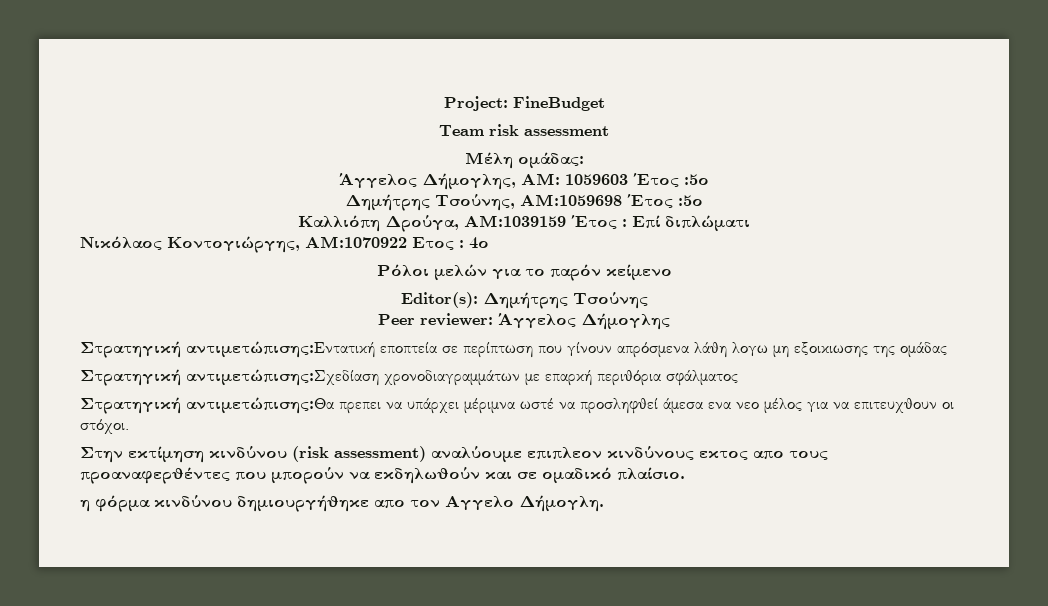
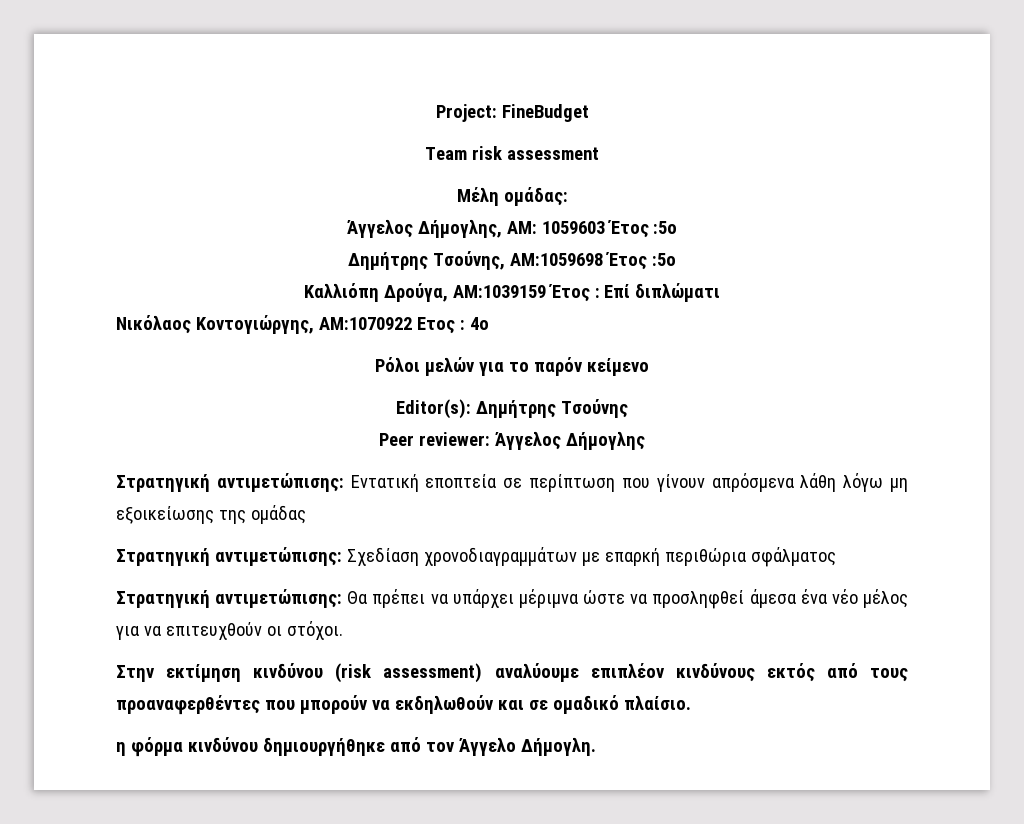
- Στρατηγική αντιμετώπισης:Εντατική εποπτεία σε περίπτωση που γίνουν απρόσμενα λάθη λογω μη εξοικιωσης της ομάδας
+ Στρατηγική αντιμετώπισης: Εντατική εποπτεία σε περίπτωση που γίνουν απρόσμενα λάθη λόγω μη εξοικείωσης της ομάδας
- Στρατηγική αντιμετώπισης:Σχεδίαση χρονοδιαγραμμάτων με επαρκή περιθόρια σφάλματος
+ Στρατηγική αντιμετώπισης: Σχεδίαση χρονοδιαγραμμάτων με επαρκή περιθώρια σφάλματος
- Στρατηγική αντιμετώπισης:Θα πρεπει να υπάρχει μέριμνα ωστέ να προσληφθεί άμεσα ενα νεο μέλος για να επιτευχθουν οι στόχοι.
+ Στρατηγική αντιμετώπισης: Θα πρέπει να υπάρχει μέριμνα ώστε να προσληφθεί άμεσα ένα νέο μέλος για να επιτευχθούν οι στόχοι.
- Στην εκτίμηση κινδύνου (risk assessment) αναλύουμε επιπλεον κινδύνους εκτος απο τους προαναφερθέντες που μπορούν να εκδηλωθούν και σε ομαδικό πλαίσιο.
+ Στην εκτίμηση κινδύνου (risk assessment) αναλύουμε επιπλέον κινδύνους εκτός από τους προαναφερθέντες που μπορούν να εκδηλωθούν και σε ομαδικό πλαίσιο.
- η φόρμα κινδύνου δημιουργήθηκε απο τον Αγγελο Δήμογλη.
+ η φόρμα κινδύνου δημιουργήθηκε από τον Άγγελο Δήμογλη.

